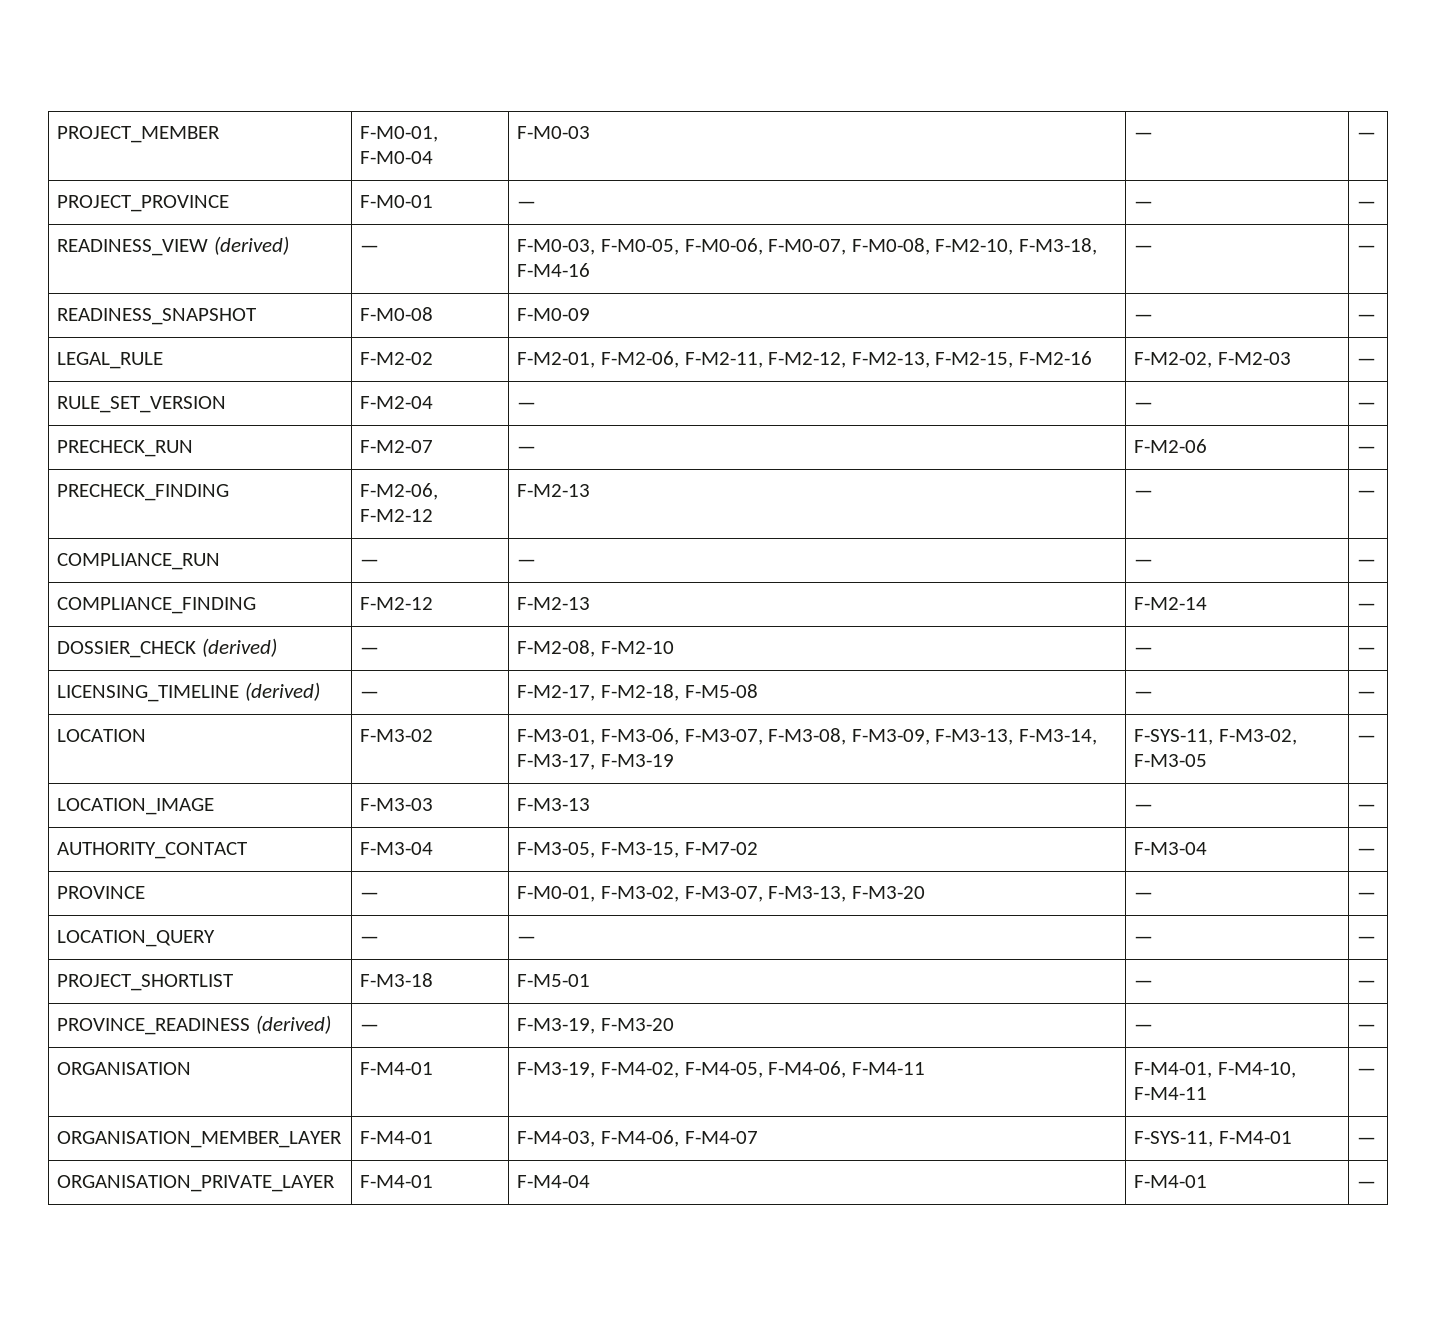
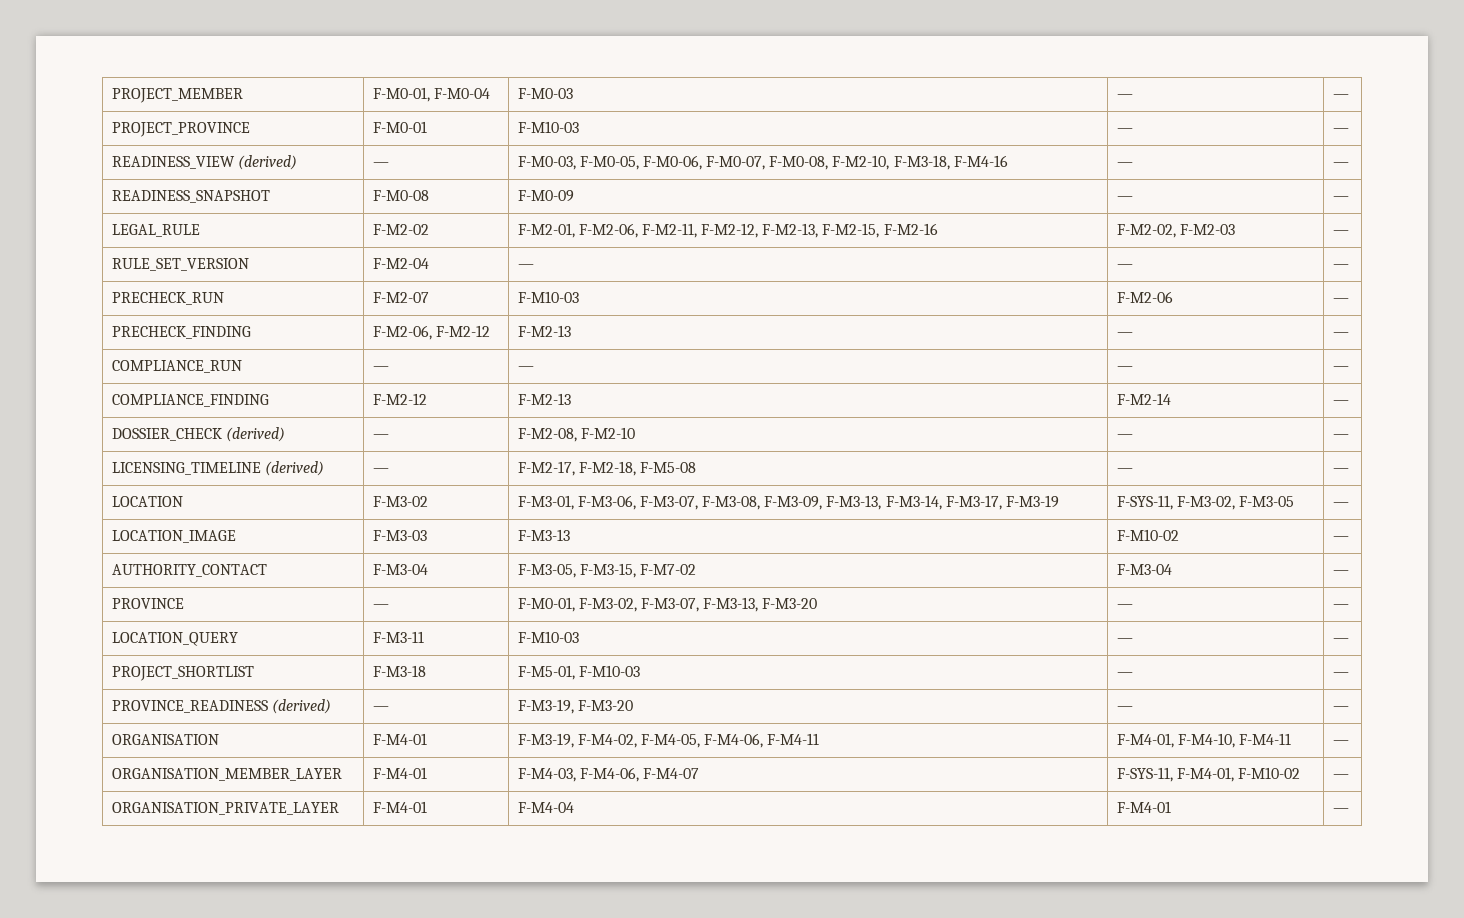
- PROJECT_PROVINCE | F-M0-01 | — | — | —
+ PROJECT_PROVINCE | F-M0-01 | F-M10-03 | — | —
- PRECHECK_RUN | F-M2-07 | — | F-M2-06 | —
+ PRECHECK_RUN | F-M2-07 | F-M10-03 | F-M2-06 | —
- LOCATION_IMAGE | F-M3-03 | F-M3-13 | — | —
+ LOCATION_IMAGE | F-M3-03 | F-M3-13 | F-M10-02 | —
- LOCATION_QUERY | — | — | — | —
+ LOCATION_QUERY | F-M3-11 | F-M10-03 | — | —
- PROJECT_SHORTLIST | F-M3-18 | F-M5-01 | — | —
+ PROJECT_SHORTLIST | F-M3-18 | F-M5-01, F-M10-03 | — | —
- ORGANISATION_MEMBER_LAYER | F-M4-01 | F-M4-03, F-M4-06, F-M4-07 | F-SYS-11, F-M4-01 | —
+ ORGANISATION_MEMBER_LAYER | F-M4-01 | F-M4-03, F-M4-06, F-M4-07 | F-SYS-11, F-M4-01, F-M10-02 | —

